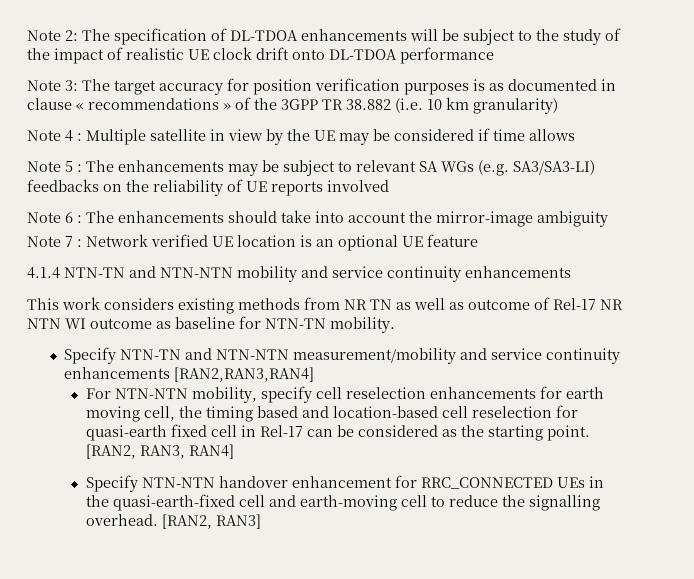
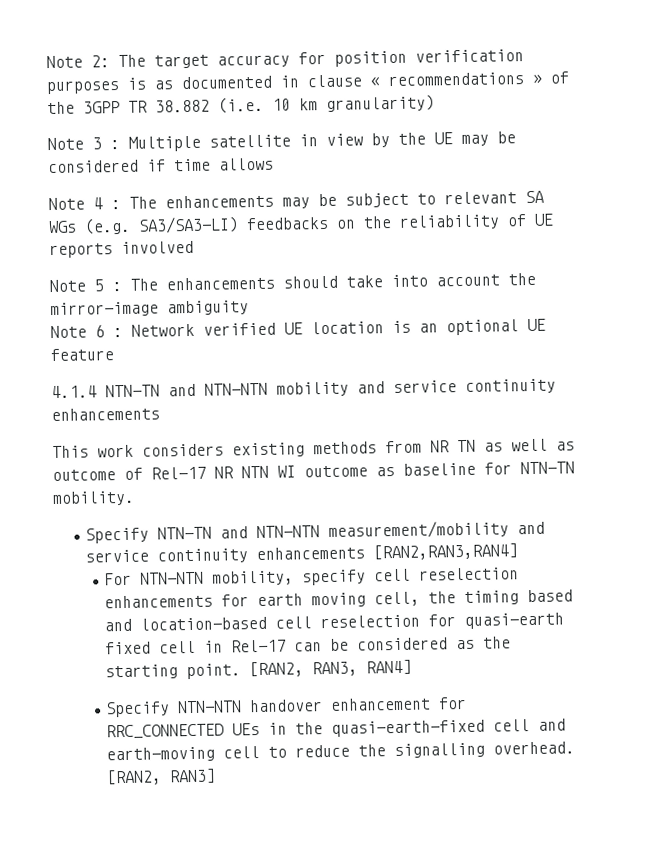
- Note 2: The specification of DL-TDOA enhancements will be subject to the study of the impact of realistic UE clock drift onto DL-TDOA performance
- Note 3: The target accuracy for position verification purposes is as documented in clause « recommendations » of the 3GPP TR 38.882 (i.e. 10 km granularity)
+ Note 2: The target accuracy for position verification purposes is as documented in clause « recommendations » of the 3GPP TR 38.882 (i.e. 10 km granularity)
- Note 4 : Multiple satellite in view by the UE may be considered if time allows
+ Note 3 : Multiple satellite in view by the UE may be considered if time allows
- Note 5 : The enhancements may be subject to relevant SA WGs (e.g. SA3/SA3-LI) feedbacks on the reliability of UE reports involved
+ Note 4 : The enhancements may be subject to relevant SA WGs (e.g. SA3/SA3-LI) feedbacks on the reliability of UE reports involved
- Note 6 : The enhancements should take into account the mirror-image ambiguity
+ Note 5 : The enhancements should take into account the mirror-image ambiguity
- Note 7 : Network verified UE location is an optional UE feature
+ Note 6 : Network verified UE location is an optional UE feature

